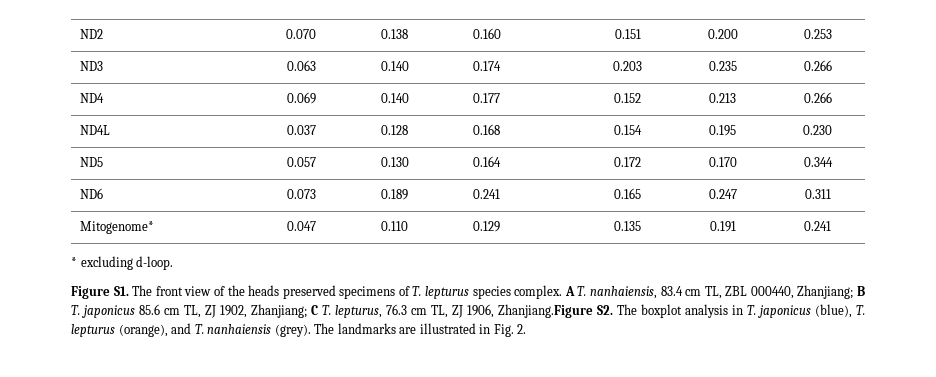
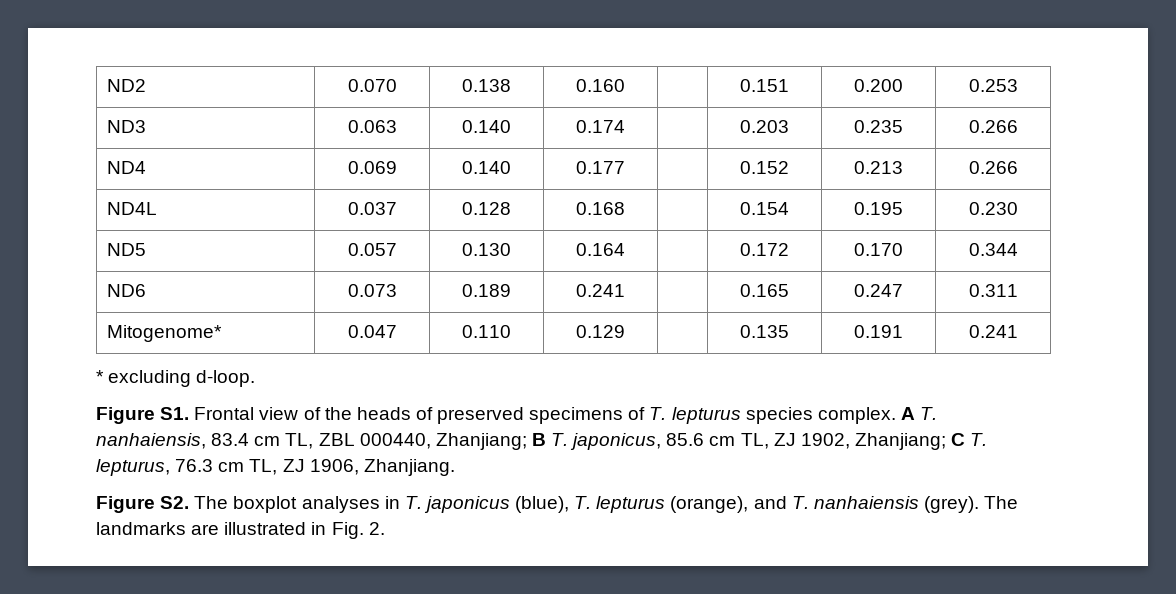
- Figure S1. The front view of the heads preserved specimens of T. lepturus species complex.
+ Figure S1. Frontal view of the heads of preserved specimens of T. lepturus species complex.
- A T. nanhaiensis, 83.4 cm TL, ZBL 000440, Zhanjiang; B T. japonicus 85.6 cm TL, ZJ 1902, Zhanjiang; C T. lepturus, 76.3 cm TL, ZJ 1906, Zhanjiang.Figure S2. The boxplot analysis in T. japonicus (blue), T. lepturus (orange), and T. nanhaiensis (grey).
+ A T. nanhaiensis, 83.4 cm TL, ZBL 000440, Zhanjiang; B T. japonicus, 85.6 cm TL, ZJ 1902, Zhanjiang; C T. lepturus, 76.3 cm TL, ZJ 1906, Zhanjiang.
+ Figure S2. The boxplot analyses in T. japonicus (blue), T. lepturus (orange), and T. nanhaiensis (grey).

